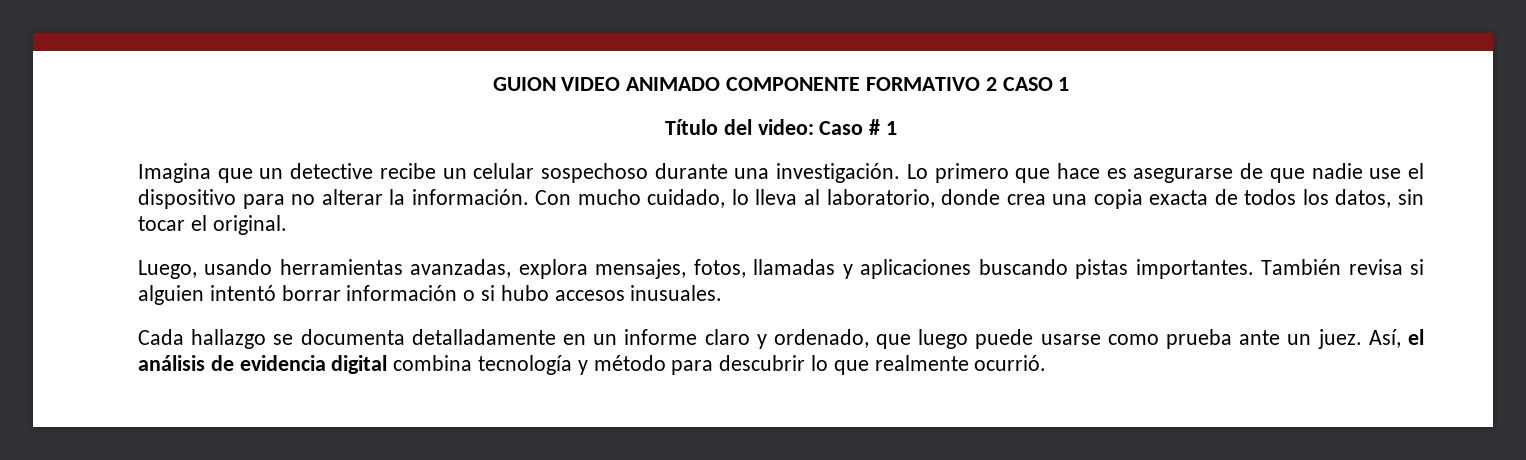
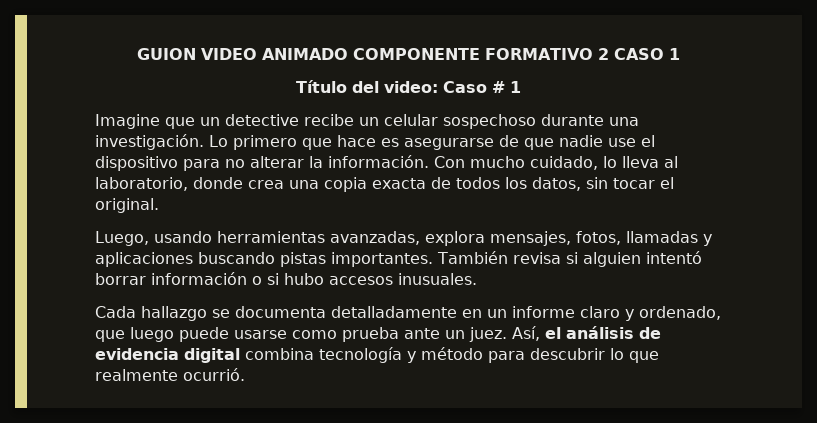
- Imagina que un detective recibe un celular sospechoso durante una investigación.
+ Imagine que un detective recibe un celular sospechoso durante una investigación.

